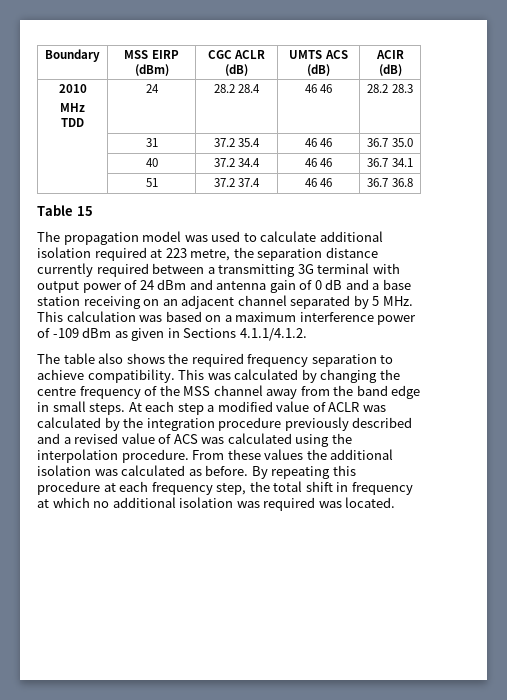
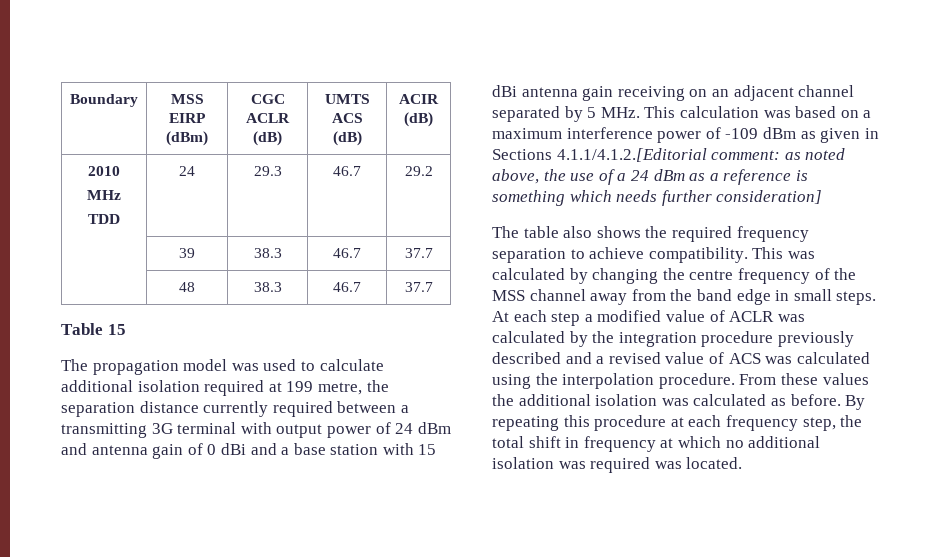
  2010
  MHz
- TDD | 24 | 28.2 28.4 | 46 46 | 28.2 28.3
- | 31 | 37.2 35.4 | 46 46 | 36.7 35.0
- | 40 | 37.2 34.4 | 46 46 | 36.7 34.1
- | 51 | 37.2 37.4 | 46 46 | 36.7 36.8
+ TDD | 24 | 29.3 | 46.7 | 29.2
+ | 39 | 38.3 | 46.7 | 37.7
+ | 48 | 38.3 | 46.7 | 37.7
- The propagation model was used to calculate additional isolation required at 223 metre, the separation distance currently required between a transmitting 3G terminal with output power of 24 dBm and antenna gain of 0 dB and a base station receiving on an adjacent channel separated by 5 MHz. This calculation was based on a maximum interference power of -109 dBm as given in Sections 4.1.1/4.1.2.
+ The propagation model was used to calculate additional isolation required at 199 metre, the separation distance currently required between a transmitting 3G terminal with output power of 24 dBm and antenna gain of 0 dBi and a base station with 15 dBi antenna gain receiving on an adjacent channel separated by 5 MHz. This calculation was based on a maximum interference power of -109 dBm as given in Sections 4.1.1/4.1.2.[Editorial comment: as noted above, the use of a 24 dBm as a reference is something which needs further consideration]

